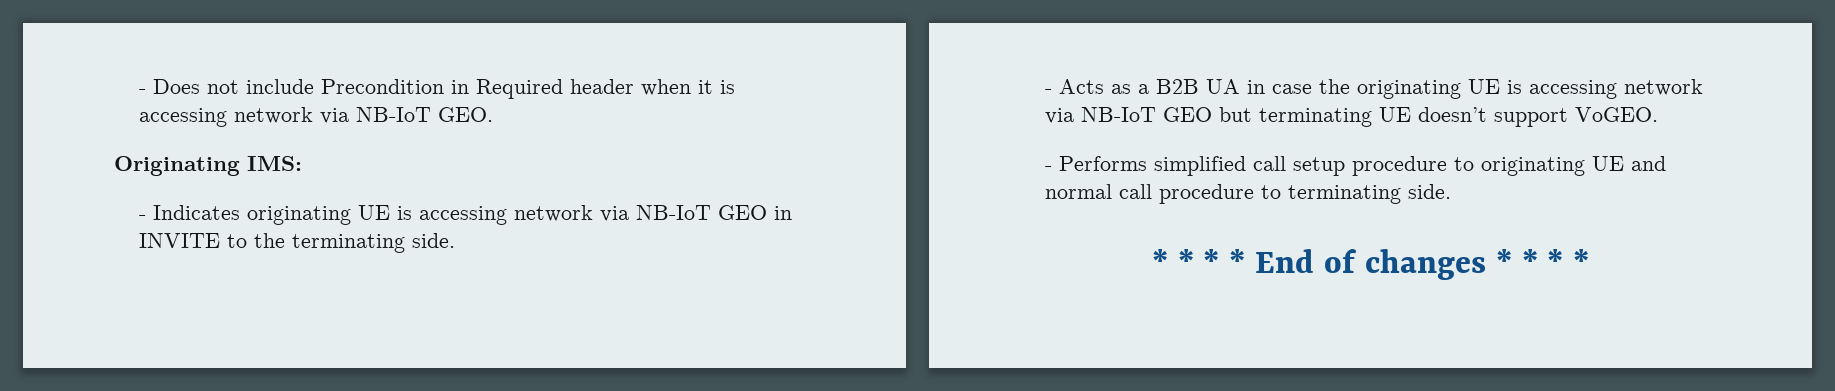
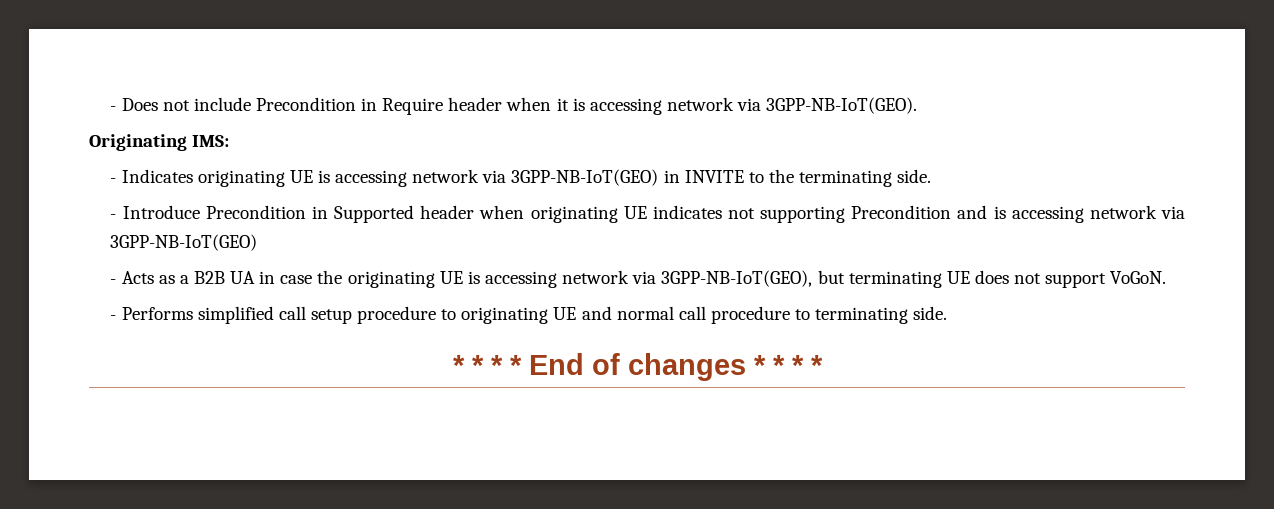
- - Does not include Precondition in Required header when it is accessing network via NB-IoT GEO.
+ - Does not include Precondition in Require header when it is accessing network via 3GPP-NB-IoT(GEO).
- - Indicates originating UE is accessing network via NB-IoT GEO in INVITE to the terminating side.
+ - Indicates originating UE is accessing network via 3GPP-NB-IoT(GEO) in INVITE to the terminating side.
+ - Introduce Precondition in Supported header when originating UE indicates not supporting Precondition and is accessing network via 3GPP-NB-IoT(GEO)
- - Acts as a B2B UA in case the originating UE is accessing network via NB-IoT GEO but terminating UE doesn’t support VoGEO.
+ - Acts as a B2B UA in case the originating UE is accessing network via 3GPP-NB-IoT(GEO), but terminating UE does not support VoGoN.

